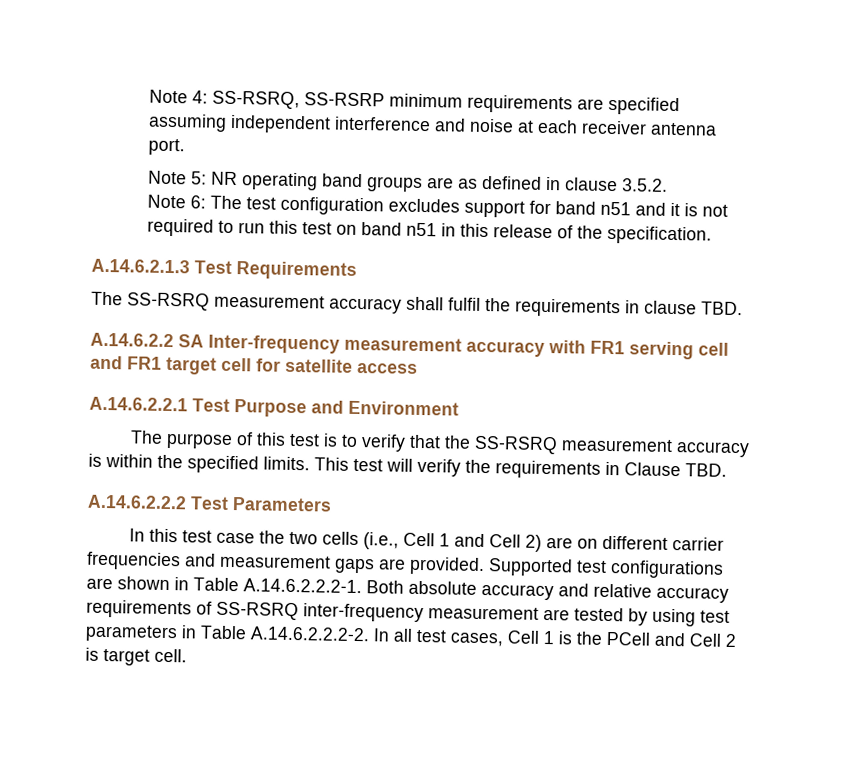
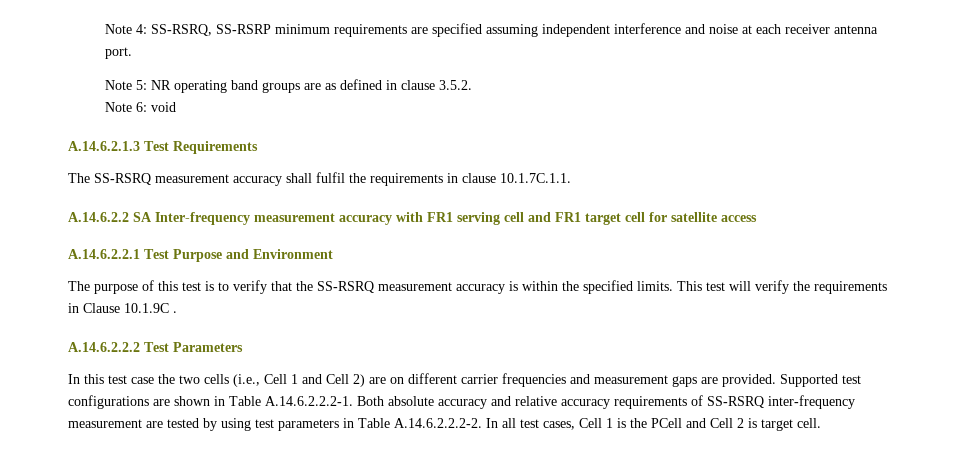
- Note 6: The test configuration excludes support for band n51 and it is not required to run this test on band n51 in this release of the specification.
+ Note 6: void
- The SS-RSRQ measurement accuracy shall fulfil the requirements in clause TBD.
+ The SS-RSRQ measurement accuracy shall fulfil the requirements in clause 10.1.7C.1.1.
- This test will verify the requirements in Clause TBD.
+ This test will verify the requirements in Clause 10.1.9C .

